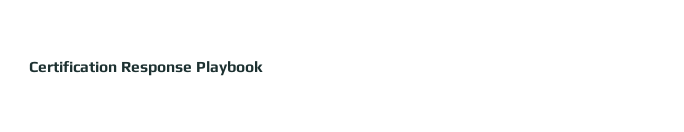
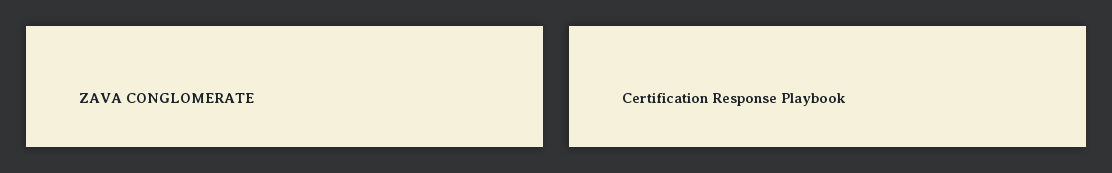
+ ZAVA CONGLOMERATE

